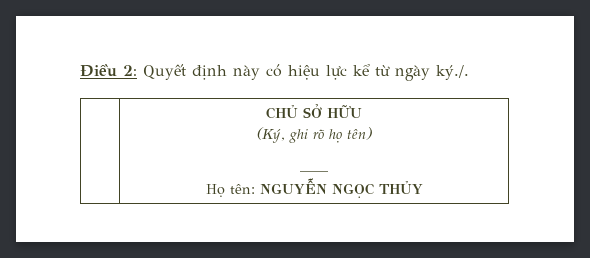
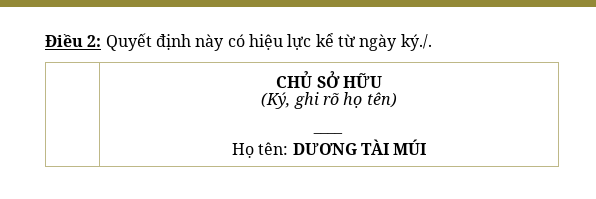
  | CHỦ SỞ HỮU
  (Ký, ghi rõ họ tên)
  ____
- Họ tên: NGUYỄN NGỌC THỦY
+ Họ tên: DƯƠNG TÀI MÚI

